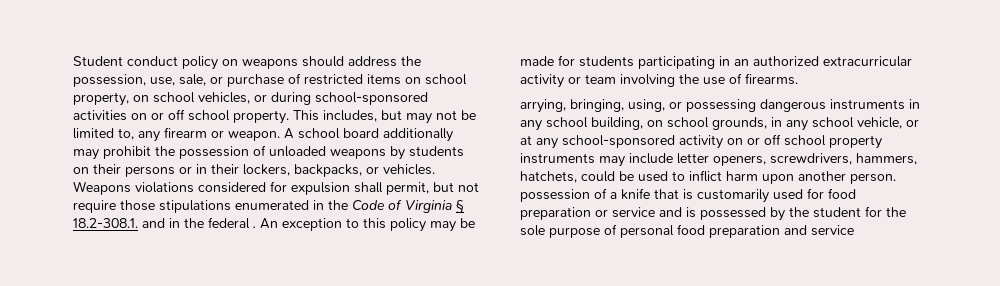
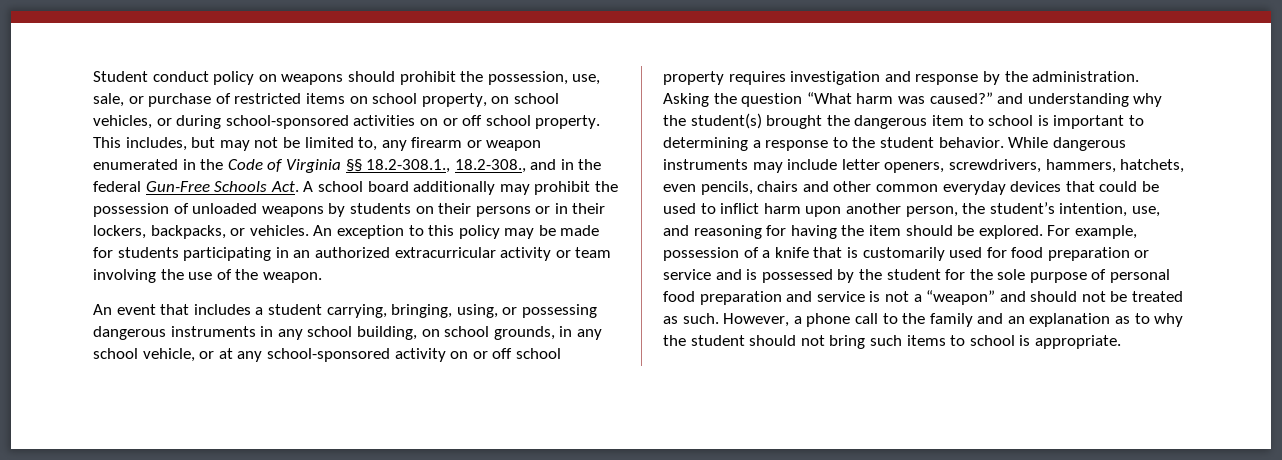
- Student conduct policy on weapons should address the possession, use, sale, or purchase of restricted items on school property, on school vehicles, or during school-sponsored activities on or off school property.
+ Student conduct policy on weapons should prohibit the possession, use, sale, or purchase of restricted items on school property, on school vehicles, or during school-sponsored activities on or off school property.
- This includes, but may not be limited to, any firearm or weapon. A school board additionally may prohibit the possession of unloaded weapons by students on their persons or in their lockers, backpacks, or vehicles.
+ This includes, but may not be limited to, any firearm or weapon enumerated in the Code of Virginia §§ 18.2-308.1., 18.2-308., and in the federal Gun-Free Schools Act. A school board additionally may prohibit the possession of unloaded weapons by students on their persons or in their lockers, backpacks, or vehicles.
- Weapons violations considered for expulsion shall permit, but not require those stipulations enumerated in the Code of Virginia § 18.2-308.1. and in the federal .
- An exception to this policy may be made for students participating in an authorized extracurricular activity or team involving the use of firearms.
- arrying, bringing, using, or possessing dangerous instruments in any school building, on school grounds, in any school vehicle, or at any school-sponsored activity on or off school property instruments may include letter openers, screwdrivers, hammers, hatchets, could be used to inflict harm upon another person. possession of a knife that is customarily used for food preparation or service and is possessed by the student for the sole purpose of personal food preparation and service
+ An exception to this policy may be made for students participating in an authorized extracurricular activity or team involving the use of the weapon.
+ An event that includes a student carrying, bringing, using, or possessing dangerous instruments in any school building, on school grounds, in any school vehicle, or at any school-sponsored activity on or off school property requires investigation and response by the administration. Asking the question “What harm was caused?” and understanding why the student(s) brought the dangerous item to school is important to determining a response to the student behavior. While dangerous instruments may include letter openers, screwdrivers, hammers, hatchets, even pencils, chairs and other common everyday devices that could be used to inflict harm upon another person, the student’s intention, use, and reasoning for having the item should be explored. For example, possession of a knife that is customarily used for food preparation or service and is possessed by the student for the sole purpose of personal food preparation and service is not a “weapon” and should not be treated as such. However, a phone call to the family and an explanation as to why the student should not bring such items to school is appropriate.

